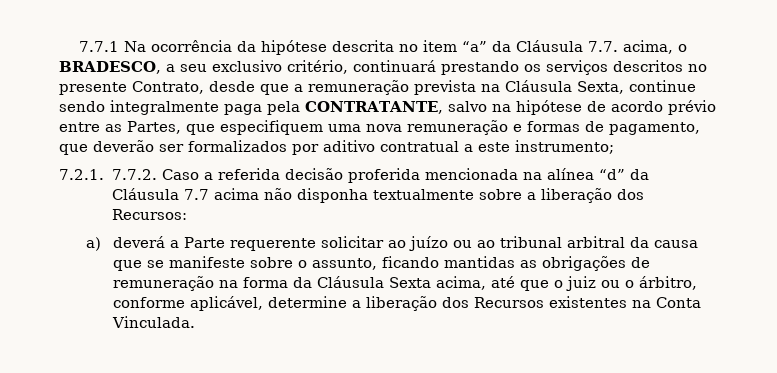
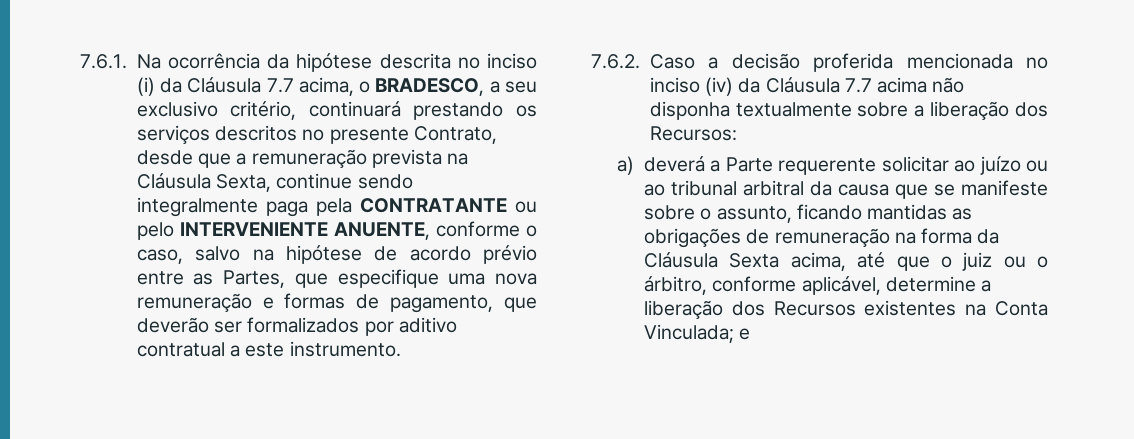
- 7.7.1 Na ocorrência da hipótese descrita no item “a” da Cláusula 7.7. acima, o BRADESCO, a seu exclusivo critério, continuará prestando os serviços descritos no presente Contrato, desde que a remuneração prevista na Cláusula Sexta, continue sendo integralmente paga pela CONTRATANTE, salvo na hipótese de acordo prévio entre as Partes, que especifiquem uma nova remuneração e formas de pagamento, que deverão ser formalizados por aditivo contratual a este instrumento;
- 7.2.1. 7.7.2. Caso a referida decisão proferida mencionada na alínea “d” da Cláusula 7.7 acima não disponha textualmente sobre a liberação dos Recursos:
+ 7.6.1. Na ocorrência da hipótese descrita no inciso (i) da Cláusula 7.7 acima, o BRADESCO, a seu exclusivo critério, continuará prestando os serviços descritos no presente Contrato, desde que a remuneração prevista na Cláusula Sexta, continue sendo integralmente paga pela CONTRATANTE ou pelo INTERVENIENTE ANUENTE, conforme o caso, salvo na hipótese de acordo prévio entre as Partes, que especifique uma nova remuneração e formas de pagamento, que deverão ser formalizados por aditivo contratual a este instrumento.
+ 7.6.2. Caso a decisão proferida mencionada no inciso (iv) da Cláusula 7.7 acima não disponha textualmente sobre a liberação dos Recursos:
- a) deverá a Parte requerente solicitar ao juízo ou ao tribunal arbitral da causa que se manifeste sobre o assunto, ficando mantidas as obrigações de remuneração na forma da Cláusula Sexta acima, até que o juiz ou o árbitro, conforme aplicável, determine a liberação dos Recursos existentes na Conta Vinculada.
+ a) deverá a Parte requerente solicitar ao juízo ou ao tribunal arbitral da causa que se manifeste sobre o assunto, ficando mantidas as obrigações de remuneração na forma da Cláusula Sexta acima, até que o juiz ou o árbitro, conforme aplicável, determine a liberação dos Recursos existentes na Conta Vinculada; e

